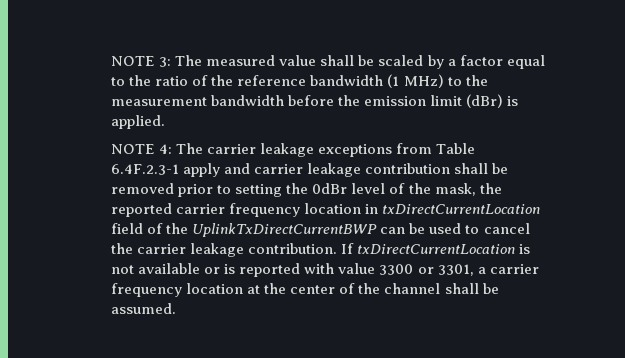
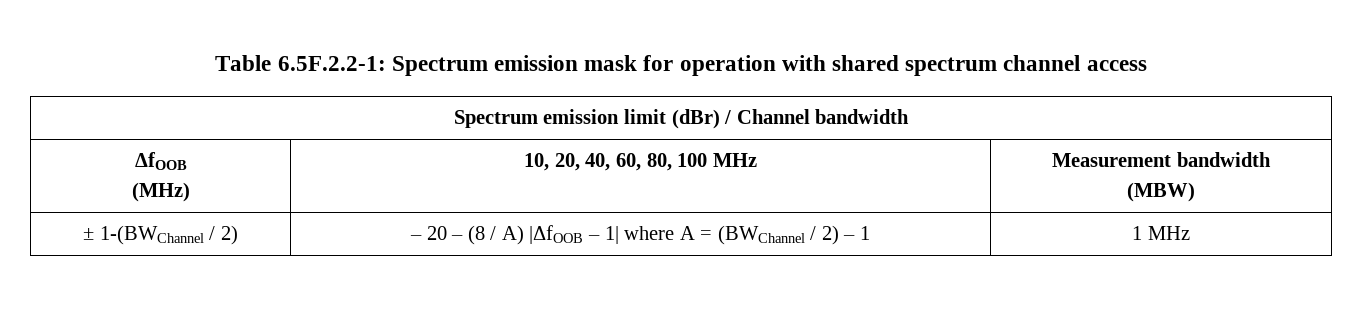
- NOTE 3: The measured value shall be scaled by a factor equal to the ratio of the reference bandwidth (1 MHz) to the measurement bandwidth before the emission limit (dBr) is applied.
- NOTE 4: The carrier leakage exceptions from Table 6.4F.2.3-1 apply and carrier leakage contribution shall be removed prior to setting the 0dBr level of the mask, the reported carrier frequency location in txDirectCurrentLocation field of the UplinkTxDirectCurrentBWP can be used to cancel the carrier leakage contribution. If txDirectCurrentLocation is not available or is reported with value 3300 or 3301, a carrier frequency location at the center of the channel shall be assumed.
+ Table 6.5F.2.2-1: Spectrum emission mask for operation with shared spectrum channel access
+ Spectrum emission limit (dBr) / Channel bandwidth
+ ΔfOOB
+ (MHz) | 10, 20, 40, 60, 80, 100 MHz | Measurement bandwidth
+ (MBW)
+ ± 1-(BWChannel / 2) | – 20 – (8 / A) |ΔfOOB – 1| where A = (BWChannel / 2) – 1 | 1 MHz

